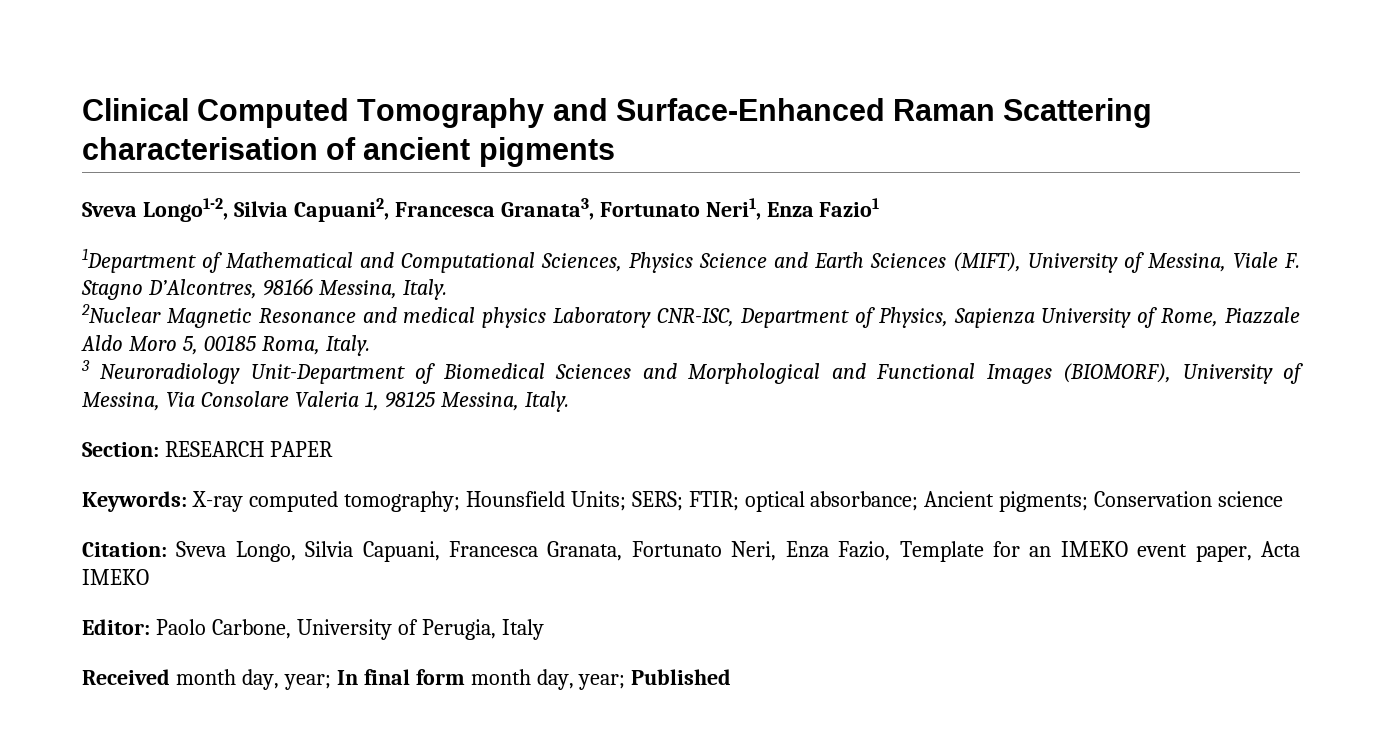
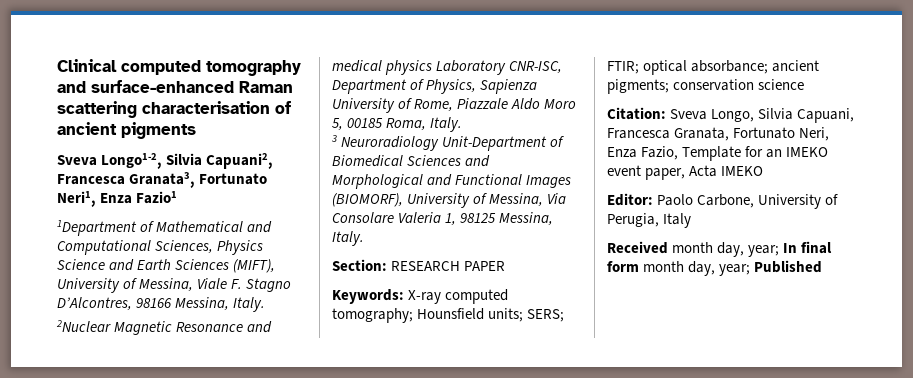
- Clinical Computed Tomography and Surface-Enhanced Raman Scattering characterisation of ancient pigments
+ Clinical computed tomography and surface-enhanced Raman scattering characterisation of ancient pigments
- Keywords: X-ray computed tomography; Hounsfield Units; SERS; FTIR; optical absorbance; Ancient pigments; Conservation science
+ Keywords: X-ray computed tomography; Hounsfield units; SERS; FTIR; optical absorbance; ancient pigments; conservation science

